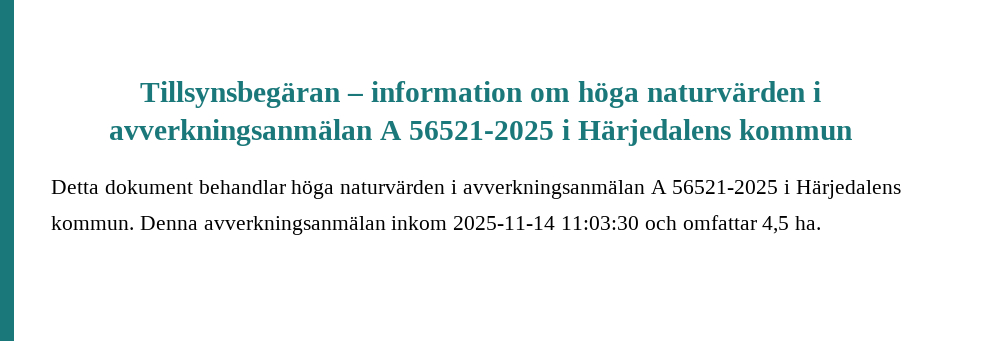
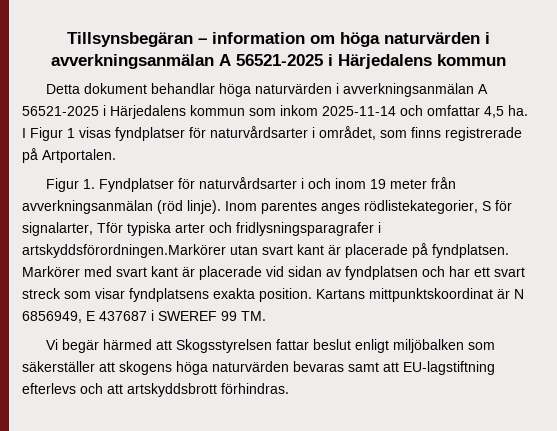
- Detta dokument behandlar höga naturvärden i avverkningsanmälan A 56521-2025 i Härjedalens kommun. Denna avverkningsanmälan inkom 2025-11-14 11:03:30 och omfattar 4,5 ha.
+ Detta dokument behandlar höga naturvärden i avverkningsanmälan A 56521-2025 i Härjedalens kommun som inkom 2025-11-14 och omfattar 4,5 ha.
+ I Figur 1 visas fyndplatser för naturvårdsarter i området, som finns registrerade på Artportalen.
+ Figur 1. Fyndplatser för naturvårdsarter i och inom 19 meter från avverkningsanmälan (röd linje). Inom parentes anges rödlistekategorier, S för signalarter, Tför typiska arter och fridlysningsparagrafer i artskyddsförordningen.Markörer utan svart kant är placerade på fyndplatsen. Markörer med svart kant är placerade vid sidan av fyndplatsen och har ett svart streck som visar fyndplatsens exakta position. Kartans mittpunktskoordinat är N 6856949, E 437687 i SWEREF 99 TM.
+ Vi begär härmed att Skogsstyrelsen fattar beslut enligt miljöbalken som säkerställer att skogens höga naturvärden bevaras samt att EU-lagstiftning efterlevs och att artskyddsbrott förhindras.

